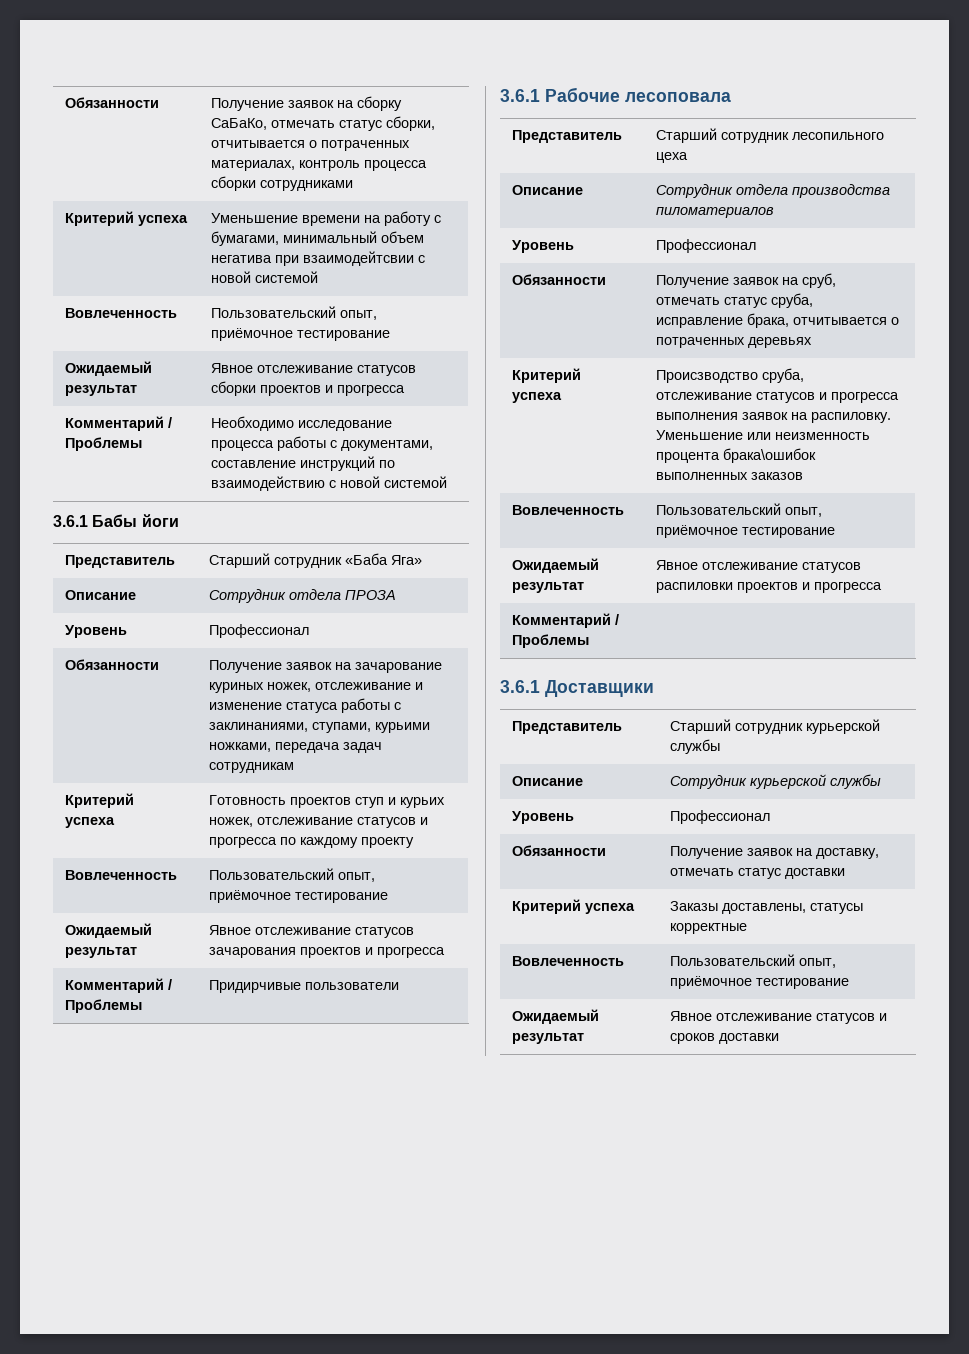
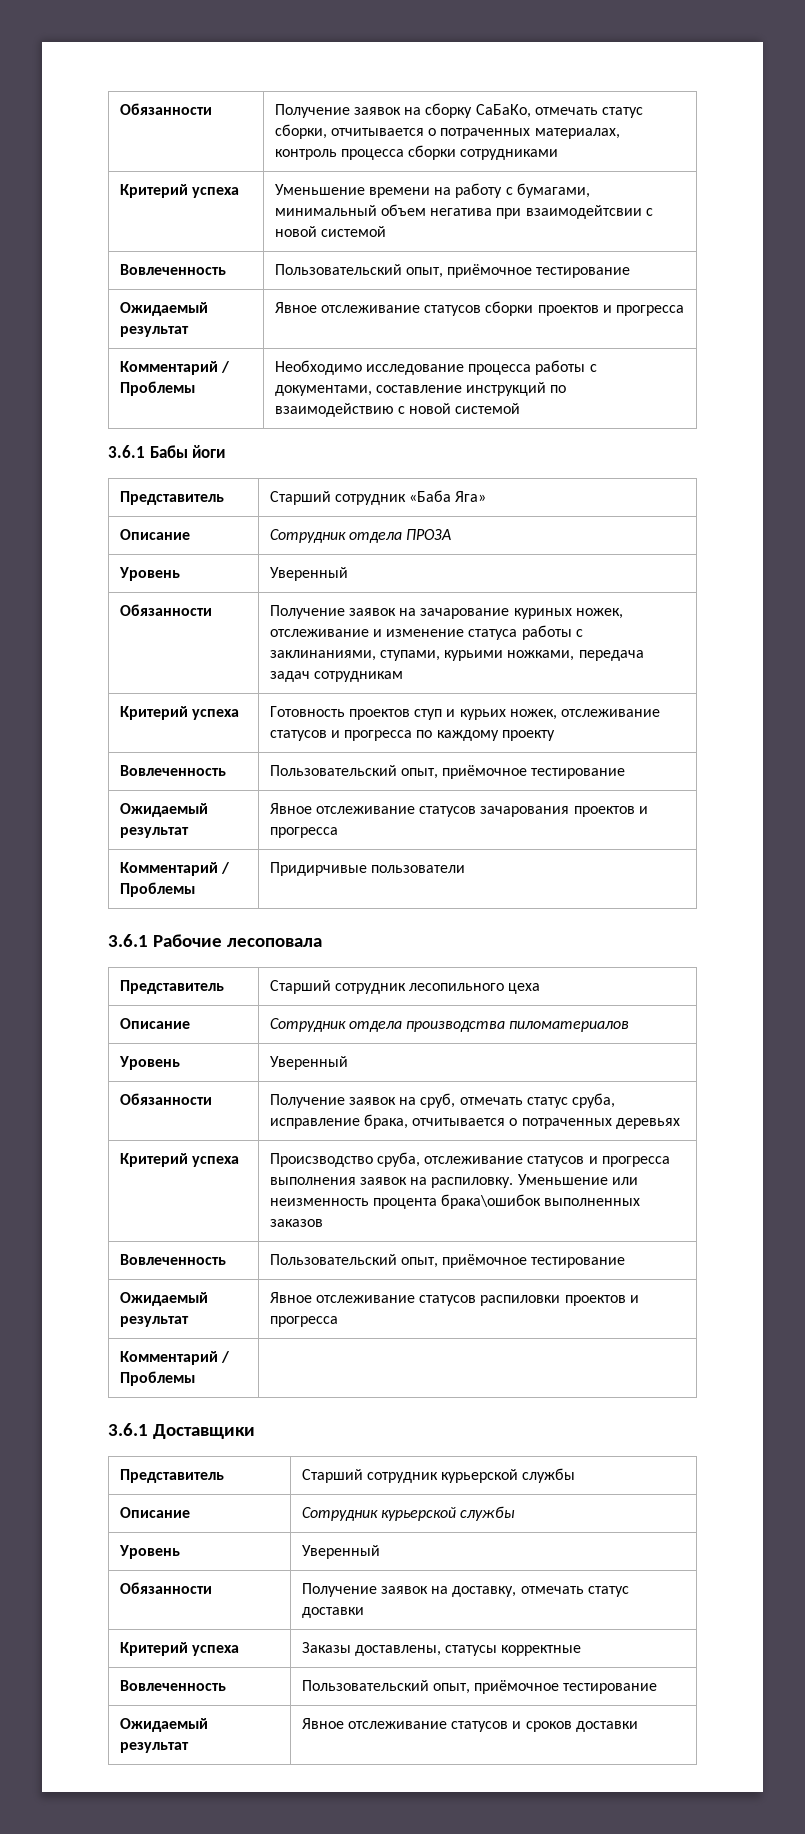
  Описание | Сотрудник отдела ПРОЗА
- Уровень | Профессионал
+ Уровень | Уверенный
  Описание | Сотрудник отдела производства пиломатериалов
- Уровень | Профессионал
+ Уровень | Уверенный
  Описание | Сотрудник курьерской службы
- Уровень | Профессионал
+ Уровень | Уверенный

